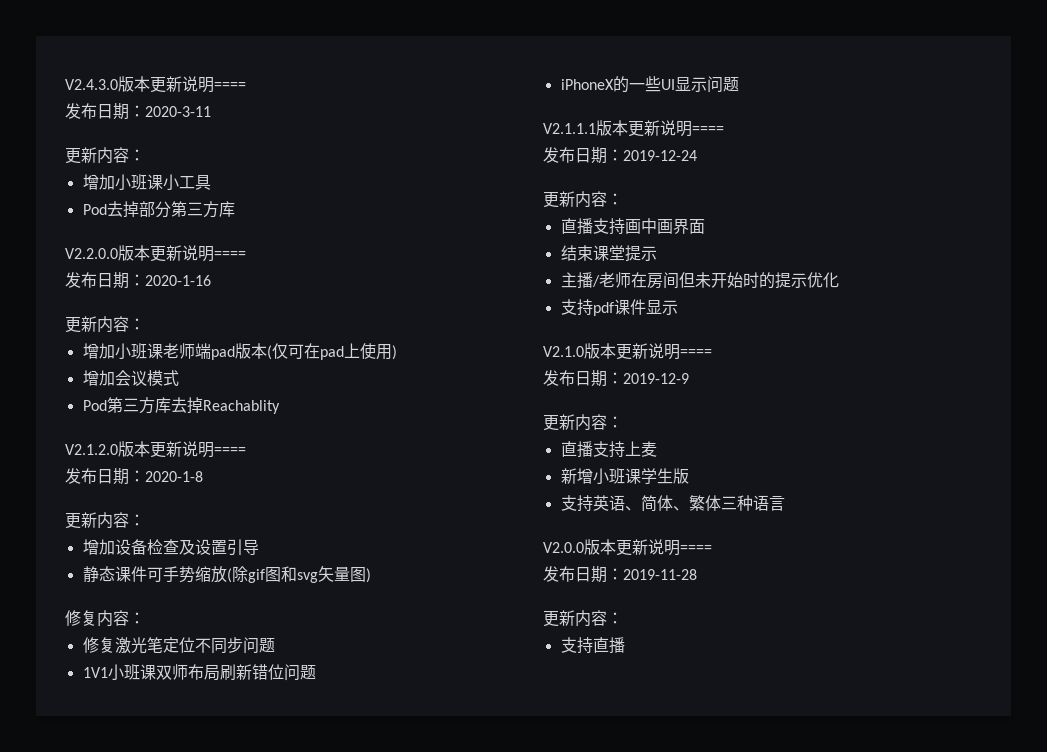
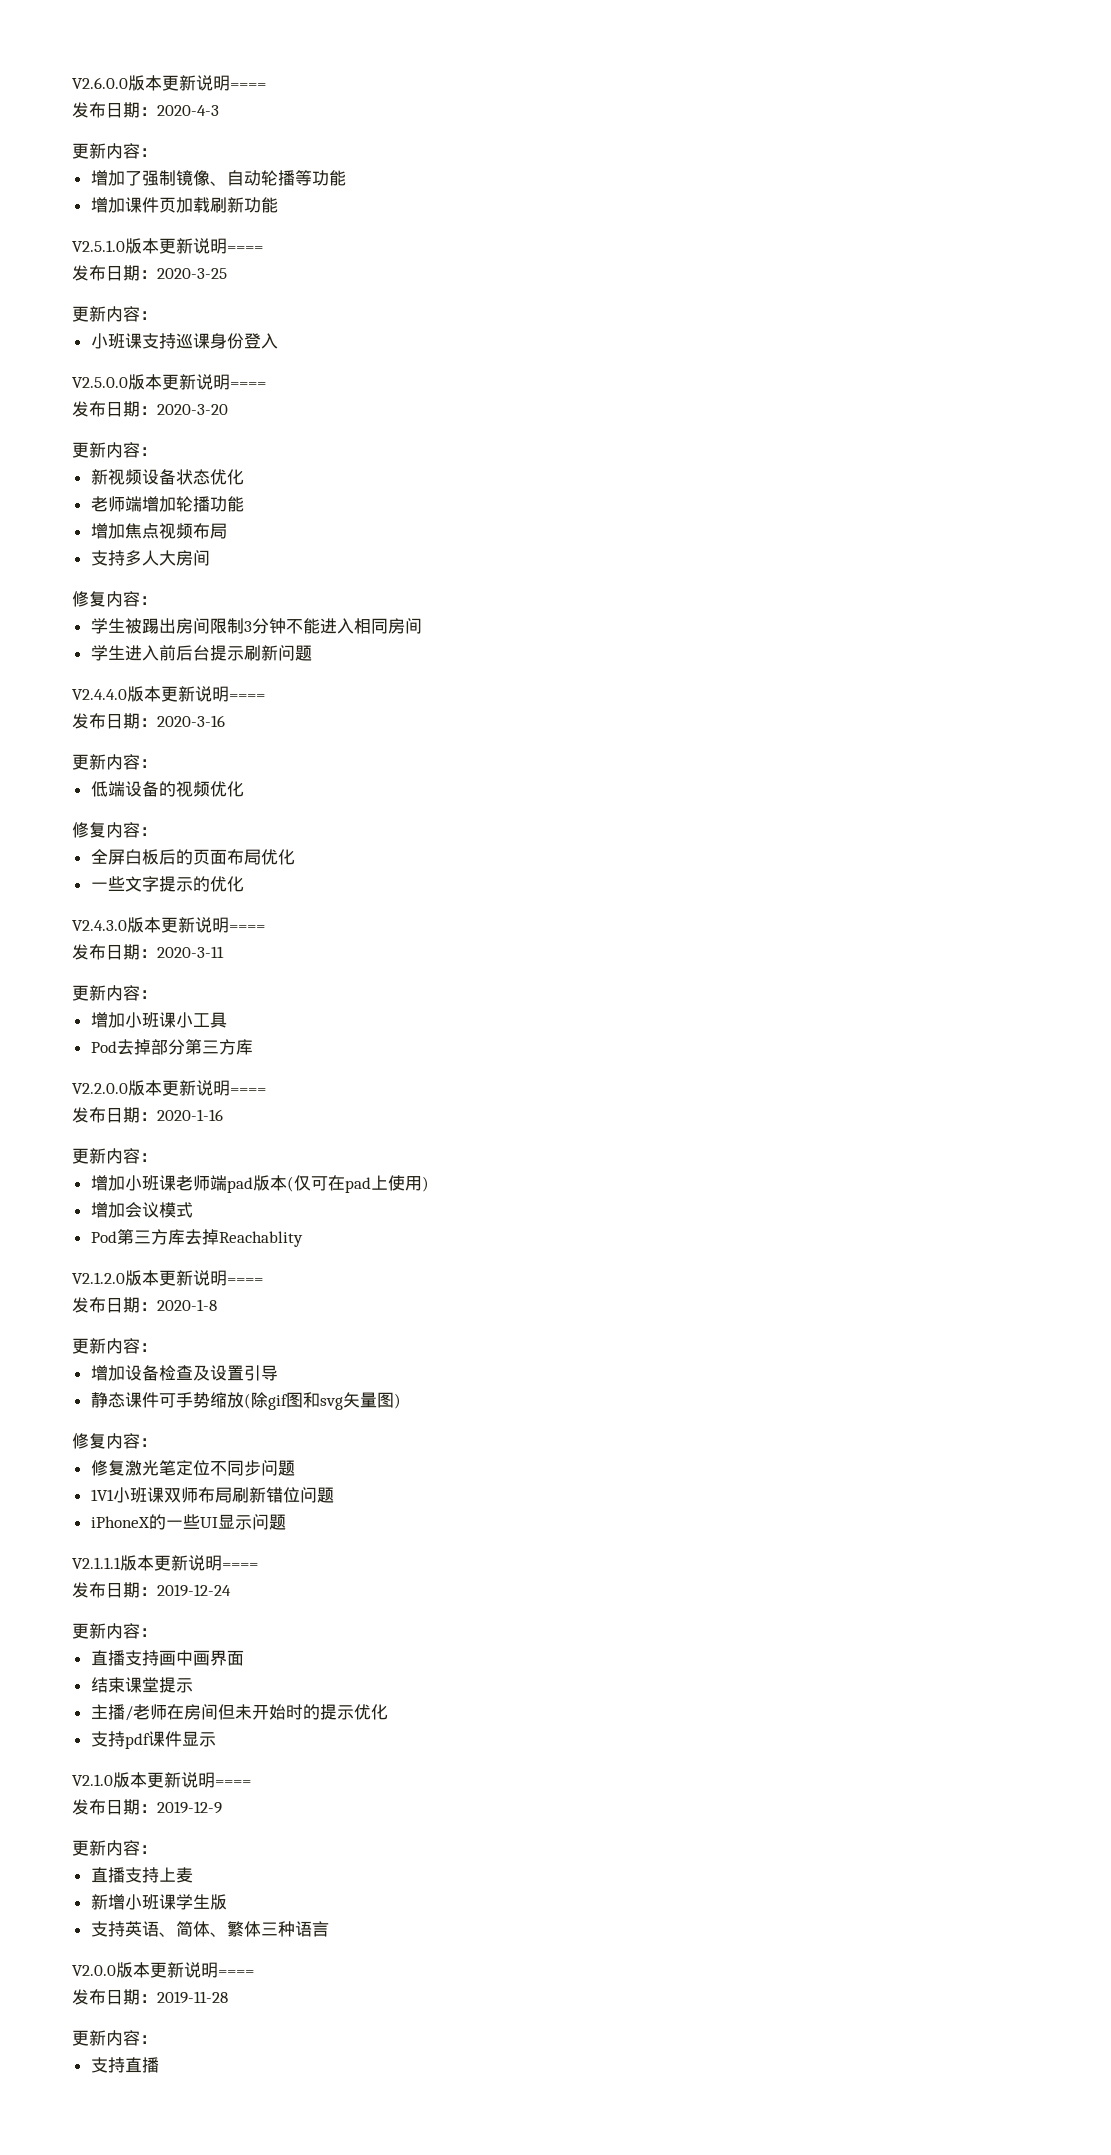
+ V2.6.0.0版本更新说明====
+ 发布日期：2020-4-3
+ 更新内容：
+ 增加了强制镜像、自动轮播等功能
+ 增加课件页加载刷新功能
+ V2.5.1.0版本更新说明====
+ 发布日期：2020-3-25
+ 更新内容：
+ 小班课支持巡课身份登入
+ V2.5.0.0版本更新说明====
+ 发布日期：2020-3-20
+ 更新内容：
+ 新视频设备状态优化
+ 老师端增加轮播功能
+ 增加焦点视频布局
+ 支持多人大房间
+ 修复内容：
+ 学生被踢出房间限制3分钟不能进入相同房间
+ 学生进入前后台提示刷新问题
+ V2.4.4.0版本更新说明====
+ 发布日期：2020-3-16
+ 更新内容：
+ 低端设备的视频优化
+ 修复内容：
+ 全屏白板后的页面布局优化
+ 一些文字提示的优化

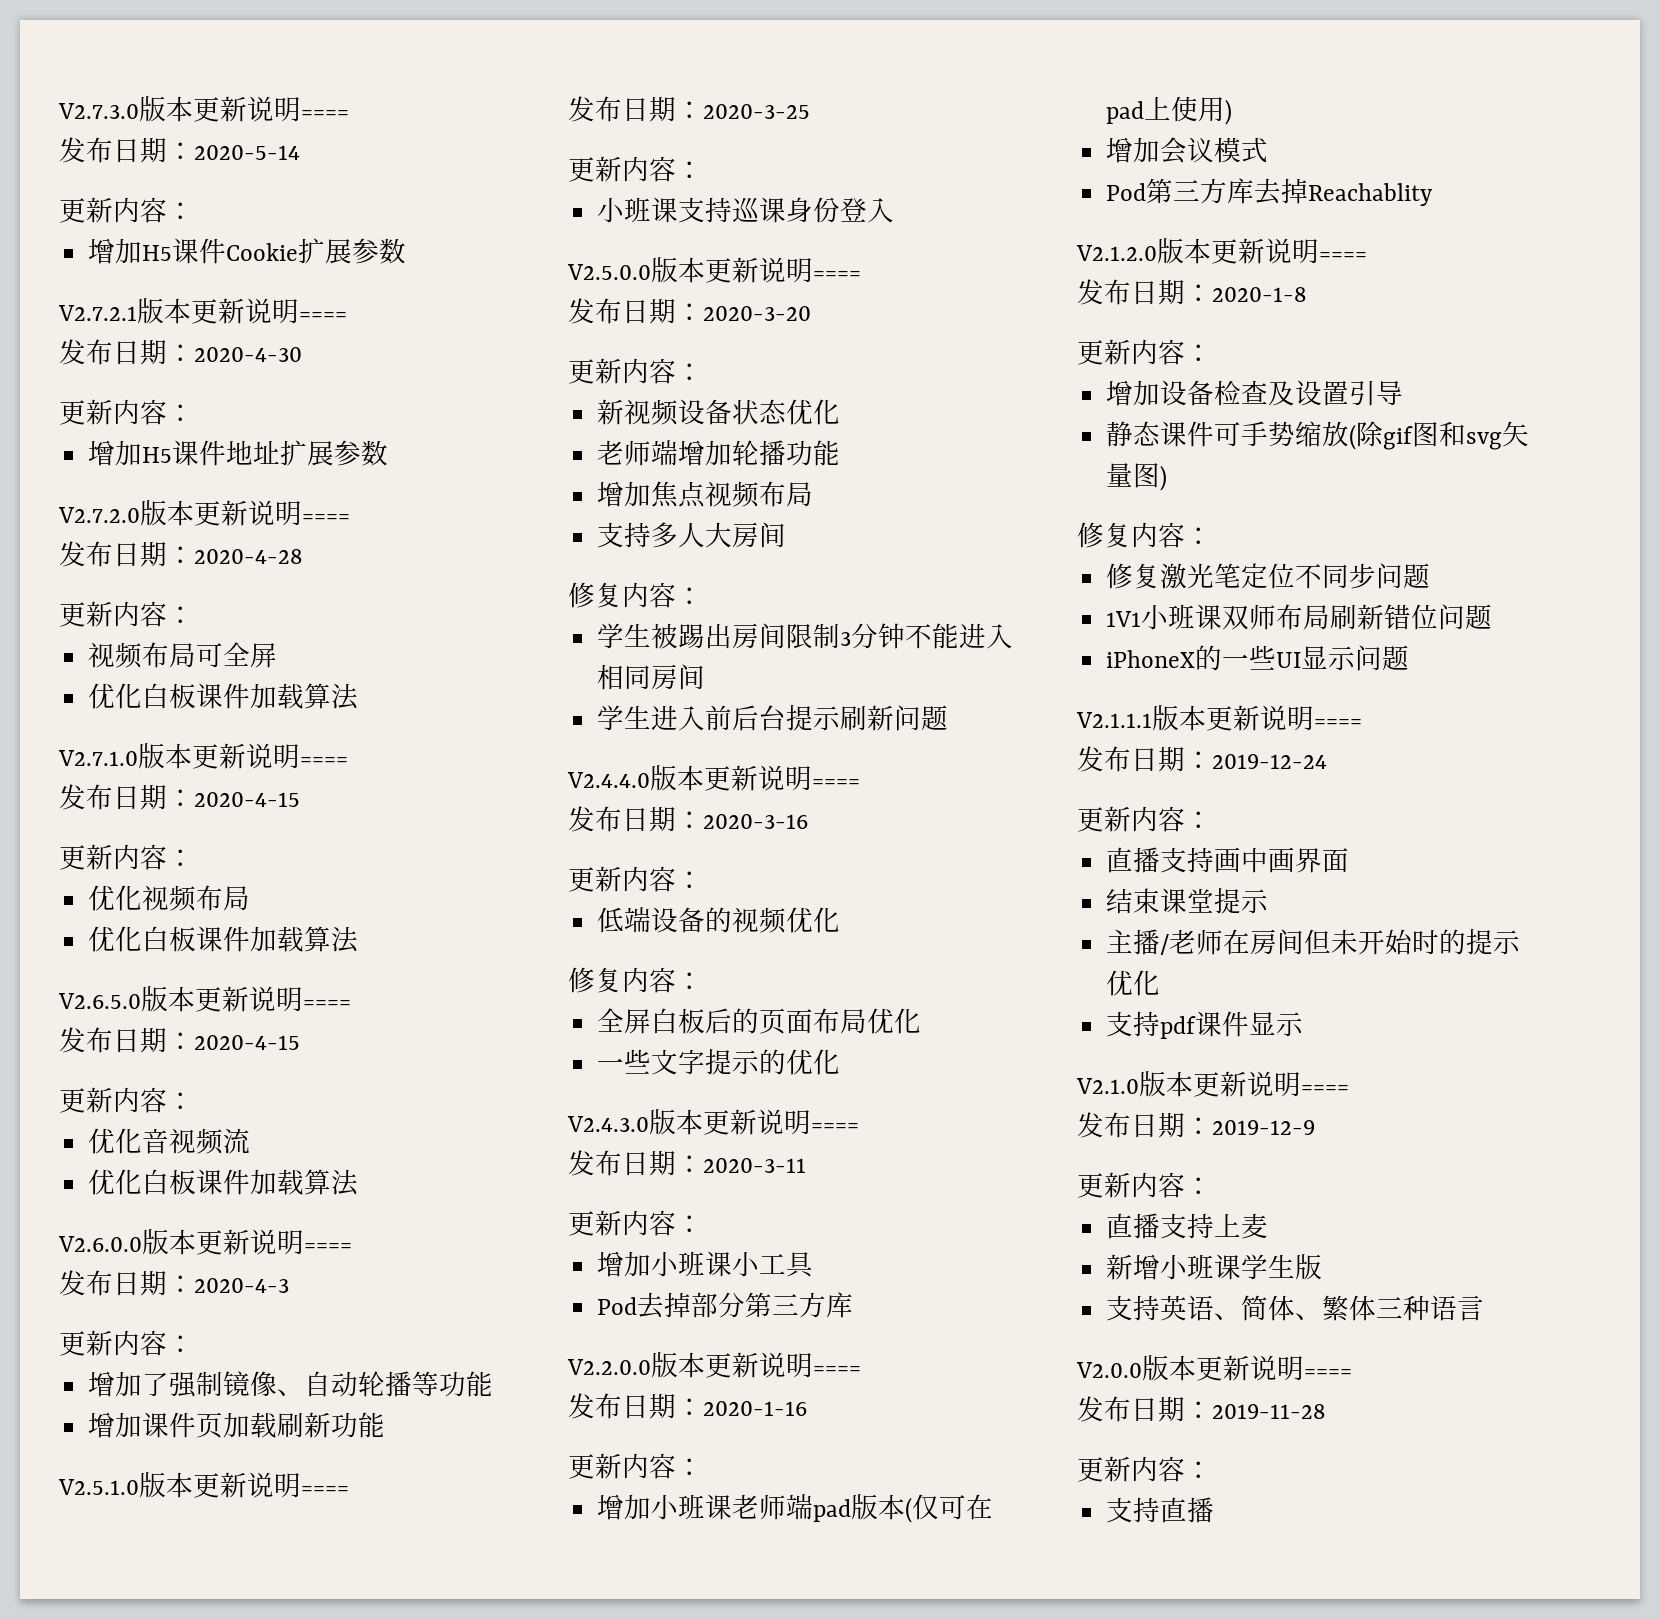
+ V2.7.3.0版本更新说明====
+ 发布日期：2020-5-14
+ 更新内容：
+ 增加H5课件Cookie扩展参数
+ V2.7.2.1版本更新说明====
+ 发布日期：2020-4-30
+ 更新内容：
+ 增加H5课件地址扩展参数
+ V2.7.2.0版本更新说明====
+ 发布日期：2020-4-28
+ 更新内容：
+ 视频布局可全屏
+ 优化白板课件加载算法
+ V2.7.1.0版本更新说明====
+ 发布日期：2020-4-15
+ 更新内容：
+ 优化视频布局
+ 优化白板课件加载算法
+ V2.6.5.0版本更新说明====
+ 发布日期：2020-4-15
+ 更新内容：
+ 优化音视频流
+ 优化白板课件加载算法

